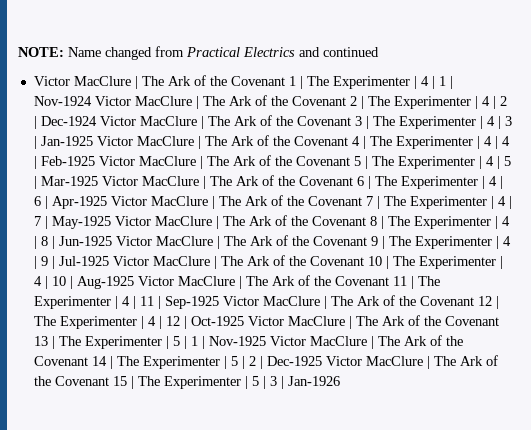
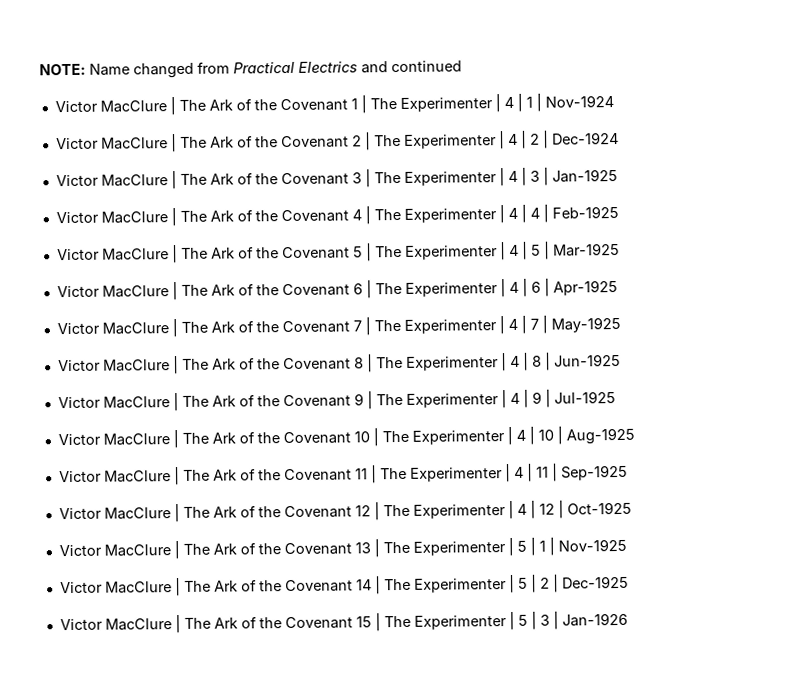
- Victor MacClure | The Ark of the Covenant 1 | The Experimenter | 4 | 1 | Nov-1924 Victor MacClure | The Ark of the Covenant 2 | The Experimenter | 4 | 2 | Dec-1924 Victor MacClure | The Ark of the Covenant 3 | The Experimenter | 4 | 3 | Jan-1925 Victor MacClure | The Ark of the Covenant 4 | The Experimenter | 4 | 4 | Feb-1925 Victor MacClure | The Ark of the Covenant 5 | The Experimenter | 4 | 5 | Mar-1925 Victor MacClure | The Ark of the Covenant 6 | The Experimenter | 4 | 6 | Apr-1925 Victor MacClure | The Ark of the Covenant 7 | The Experimenter | 4 | 7 | May-1925 Victor MacClure | The Ark of the Covenant 8 | The Experimenter | 4 | 8 | Jun-1925 Victor MacClure | The Ark of the Covenant 9 | The Experimenter | 4 | 9 | Jul-1925 Victor MacClure | The Ark of the Covenant 10 | The Experimenter | 4 | 10 | Aug-1925 Victor MacClure | The Ark of the Covenant 11 | The Experimenter | 4 | 11 | Sep-1925 Victor MacClure | The Ark of the Covenant 12 | The Experimenter | 4 | 12 | Oct-1925 Victor MacClure | The Ark of the Covenant 13 | The Experimenter | 5 | 1 | Nov-1925 Victor MacClure | The Ark of the Covenant 14 | The Experimenter | 5 | 2 | Dec-1925 Victor MacClure | The Ark of the Covenant 15 | The Experimenter | 5 | 3 | Jan-1926
+ Victor MacClure | The Ark of the Covenant 1 | The Experimenter | 4 | 1 | Nov-1924
+ Victor MacClure | The Ark of the Covenant 2 | The Experimenter | 4 | 2 | Dec-1924
+ Victor MacClure | The Ark of the Covenant 3 | The Experimenter | 4 | 3 | Jan-1925
+ Victor MacClure | The Ark of the Covenant 4 | The Experimenter | 4 | 4 | Feb-1925
+ Victor MacClure | The Ark of the Covenant 5 | The Experimenter | 4 | 5 | Mar-1925
+ Victor MacClure | The Ark of the Covenant 6 | The Experimenter | 4 | 6 | Apr-1925
+ Victor MacClure | The Ark of the Covenant 7 | The Experimenter | 4 | 7 | May-1925
+ Victor MacClure | The Ark of the Covenant 8 | The Experimenter | 4 | 8 | Jun-1925
+ Victor MacClure | The Ark of the Covenant 9 | The Experimenter | 4 | 9 | Jul-1925
+ Victor MacClure | The Ark of the Covenant 10 | The Experimenter | 4 | 10 | Aug-1925
+ Victor MacClure | The Ark of the Covenant 11 | The Experimenter | 4 | 11 | Sep-1925
+ Victor MacClure | The Ark of the Covenant 12 | The Experimenter | 4 | 12 | Oct-1925
+ Victor MacClure | The Ark of the Covenant 13 | The Experimenter | 5 | 1 | Nov-1925
+ Victor MacClure | The Ark of the Covenant 14 | The Experimenter | 5 | 2 | Dec-1925
+ Victor MacClure | The Ark of the Covenant 15 | The Experimenter | 5 | 3 | Jan-1926

